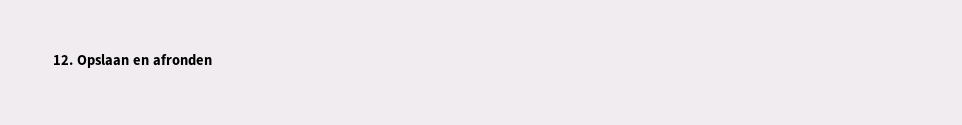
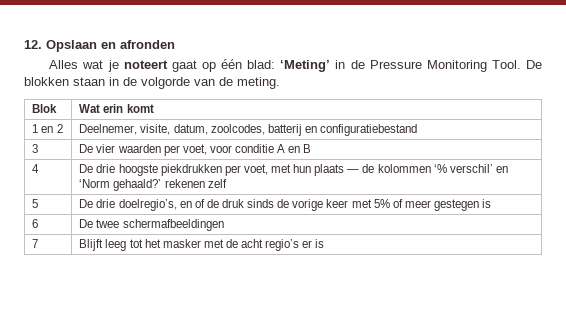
+ Alles wat je noteert gaat op één blad: ‘Meting’ in de Pressure Monitoring Tool. De blokken staan in de volgorde van de meting.
+ Blok | Wat erin komt
+ 1 en 2 | Deelnemer, visite, datum, zoolcodes, batterij en configuratiebestand
+ 3 | De vier waarden per voet, voor conditie A en B
+ 4 | De drie hoogste piekdrukken per voet, met hun plaats — de kolommen ‘% verschil’ en ‘Norm gehaald?’ rekenen zelf
+ 5 | De drie doelregio’s, en of de druk sinds de vorige keer met 5% of meer gestegen is
+ 6 | De twee schermafbeeldingen
+ 7 | Blijft leeg tot het masker met de acht regio’s er is

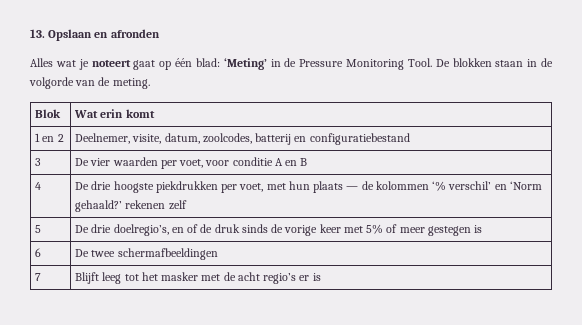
- 12. Opslaan en afronden
+ 13. Opslaan en afronden

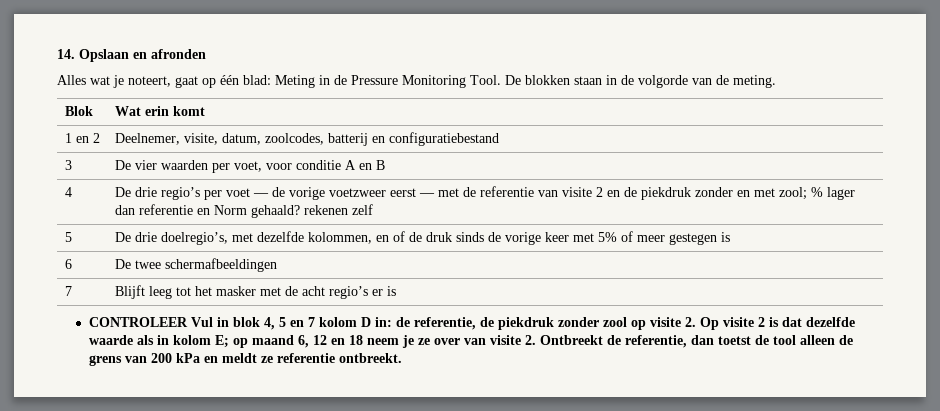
- 13. Opslaan en afronden
+ 14. Opslaan en afronden
- Alles wat je noteert gaat op één blad: ‘Meting’ in de Pressure Monitoring Tool.
+ Alles wat je noteert, gaat op één blad: Meting in de Pressure Monitoring Tool.
- 4 | De drie hoogste piekdrukken per voet, met hun plaats — de kolommen ‘% verschil’ en ‘Norm gehaald?’ rekenen zelf
+ 4 | De drie regio’s per voet — de vorige voetzweer eerst — met de referentie van visite 2 en de piekdruk zonder en met zool; % lager dan referentie en Norm gehaald? rekenen zelf
- 5 | De drie doelregio’s, en of de druk sinds de vorige keer met 5% of meer gestegen is
+ 5 | De drie doelregio’s, met dezelfde kolommen, en of de druk sinds de vorige keer met 5% of meer gestegen is
+ CONTROLEER Vul in blok 4, 5 en 7 kolom D in: de referentie, de piekdruk zonder zool op visite 2. Op visite 2 is dat dezelfde waarde als in kolom E; op maand 6, 12 en 18 neem je ze over van visite 2. Ontbreekt de referentie, dan toetst de tool alleen de grens van 200 kPa en meldt ze referentie ontbreekt.

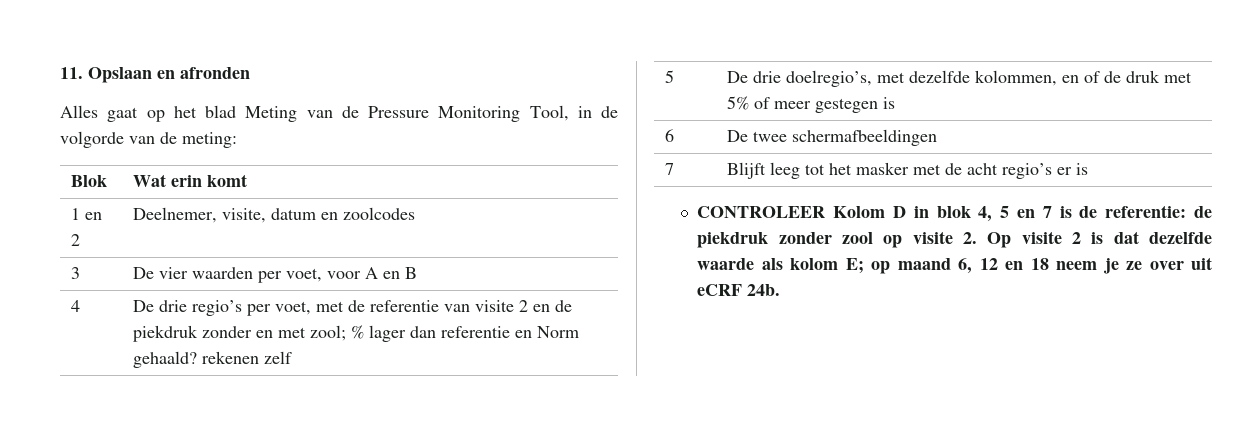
- 14. Opslaan en afronden
+ 11. Opslaan en afronden
- Alles wat je noteert, gaat op één blad: Meting in de Pressure Monitoring Tool. De blokken staan in de volgorde van de meting.
+ Alles gaat op het blad Meting van de Pressure Monitoring Tool, in de volgorde van de meting:
- 1 en 2 | Deelnemer, visite, datum, zoolcodes, batterij en configuratiebestand
+ 1 en 2 | Deelnemer, visite, datum en zoolcodes
- 3 | De vier waarden per voet, voor conditie A en B
+ 3 | De vier waarden per voet, voor A en B
- 4 | De drie regio’s per voet — de vorige voetzweer eerst — met de referentie van visite 2 en de piekdruk zonder en met zool; % lager dan referentie en Norm gehaald? rekenen zelf
+ 4 | De drie regio’s per voet, met de referentie van visite 2 en de piekdruk zonder en met zool; % lager dan referentie en Norm gehaald? rekenen zelf
- 5 | De drie doelregio’s, met dezelfde kolommen, en of de druk sinds de vorige keer met 5% of meer gestegen is
+ 5 | De drie doelregio’s, met dezelfde kolommen, en of de druk met 5% of meer gestegen is
- CONTROLEER Vul in blok 4, 5 en 7 kolom D in: de referentie, de piekdruk zonder zool op visite 2. Op visite 2 is dat dezelfde waarde als in kolom E; op maand 6, 12 en 18 neem je ze over van visite 2. Ontbreekt de referentie, dan toetst de tool alleen de grens van 200 kPa en meldt ze referentie ontbreekt.
+ CONTROLEER Kolom D in blok 4, 5 en 7 is de referentie: de piekdruk zonder zool op visite 2. Op visite 2 is dat dezelfde waarde als kolom E; op maand 6, 12 en 18 neem je ze over uit eCRF 24b.

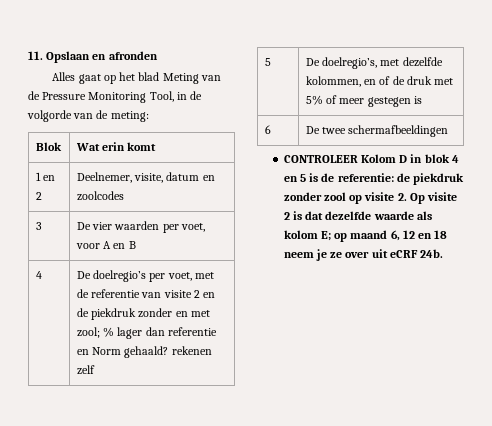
- 4 | De drie regio’s per voet, met de referentie van visite 2 en de piekdruk zonder en met zool; % lager dan referentie en Norm gehaald? rekenen zelf
+ 4 | De doelregio’s per voet, met de referentie van visite 2 en de piekdruk zonder en met zool; % lager dan referentie en Norm gehaald? rekenen zelf
- 5 | De drie doelregio’s, met dezelfde kolommen, en of de druk met 5% of meer gestegen is
+ 5 | De doelregio’s, met dezelfde kolommen, en of de druk met 5% of meer gestegen is
- 7 | Blijft leeg tot het masker met de acht regio’s er is
- CONTROLEER Kolom D in blok 4, 5 en 7 is de referentie: de piekdruk zonder zool op visite 2. Op visite 2 is dat dezelfde waarde als kolom E; op maand 6, 12 en 18 neem je ze over uit eCRF 24b.
+ CONTROLEER Kolom D in blok 4 en 5 is de referentie: de piekdruk zonder zool op visite 2. Op visite 2 is dat dezelfde waarde als kolom E; op maand 6, 12 en 18 neem je ze over uit eCRF 24b.

